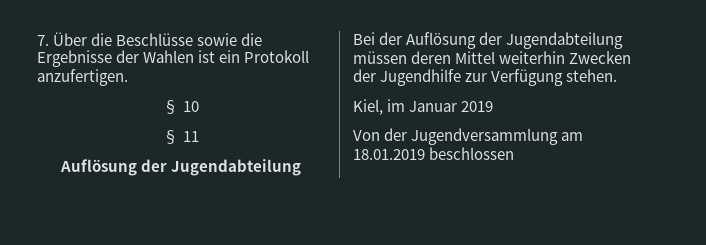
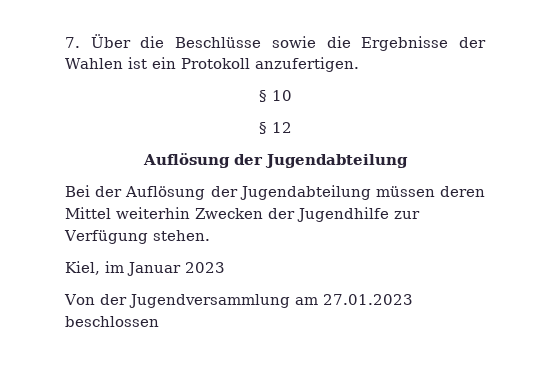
- § 11
+ § 12
- Kiel, im Januar 2019
+ Kiel, im Januar 2023
- Von der Jugendversammlung am 18.01.2019 beschlossen
+ Von der Jugendversammlung am 27.01.2023 beschlossen

